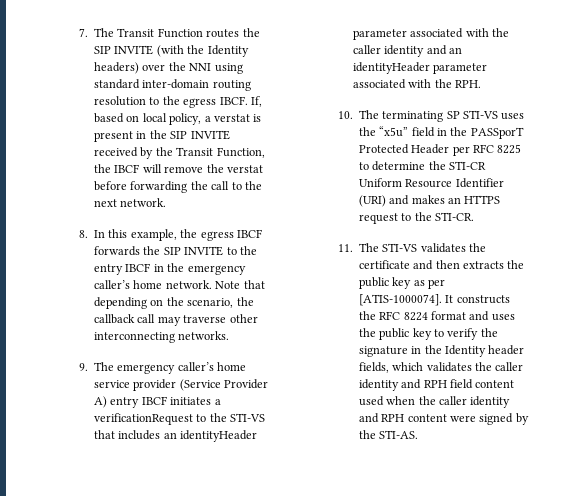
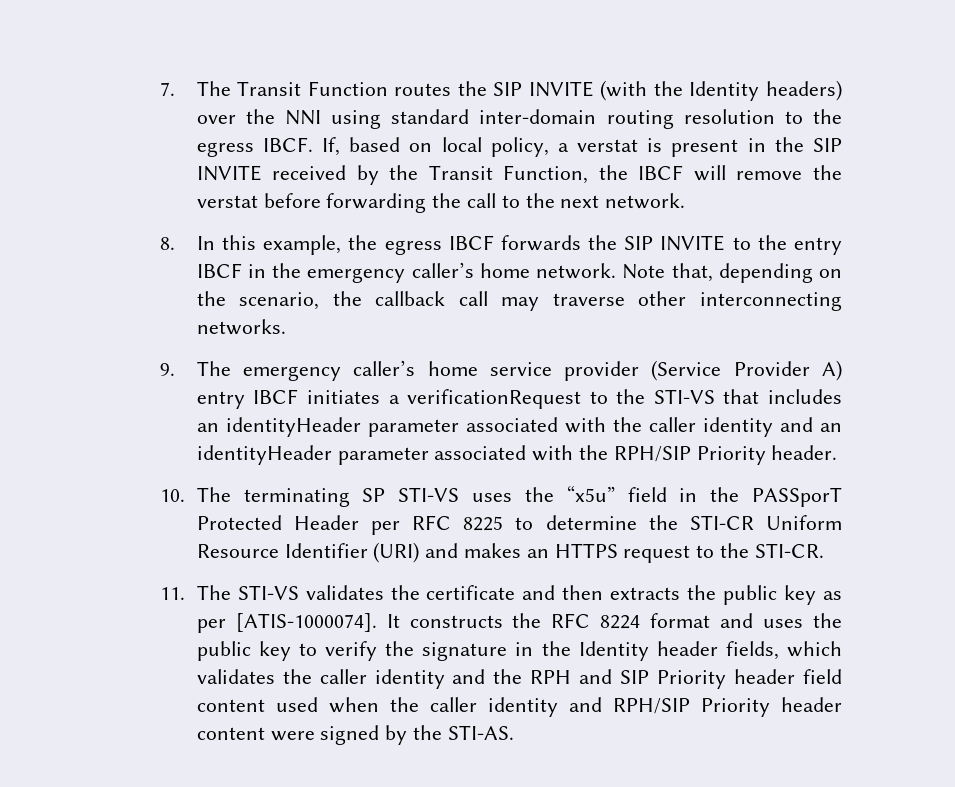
- Note that depending on the scenario, the callback call may traverse other interconnecting networks.
+ Note that, depending on the scenario, the callback call may traverse other interconnecting networks.
- 9. The emergency caller’s home service provider (Service Provider A) entry IBCF initiates a verificationRequest to the STI-VS that includes an identityHeader parameter associated with the caller identity and an identityHeader parameter associated with the RPH.
+ 9. The emergency caller’s home service provider (Service Provider A) entry IBCF initiates a verificationRequest to the STI-VS that includes an identityHeader parameter associated with the caller identity and an identityHeader parameter associated with the RPH/SIP Priority header.
- It constructs the RFC 8224 format and uses the public key to verify the signature in the Identity header fields, which validates the caller identity and RPH field content used when the caller identity and RPH content were signed by the STI-AS.
+ It constructs the RFC 8224 format and uses the public key to verify the signature in the Identity header fields, which validates the caller identity and the RPH and SIP Priority header field content used when the caller identity and RPH/SIP Priority header content were signed by the STI-AS.

